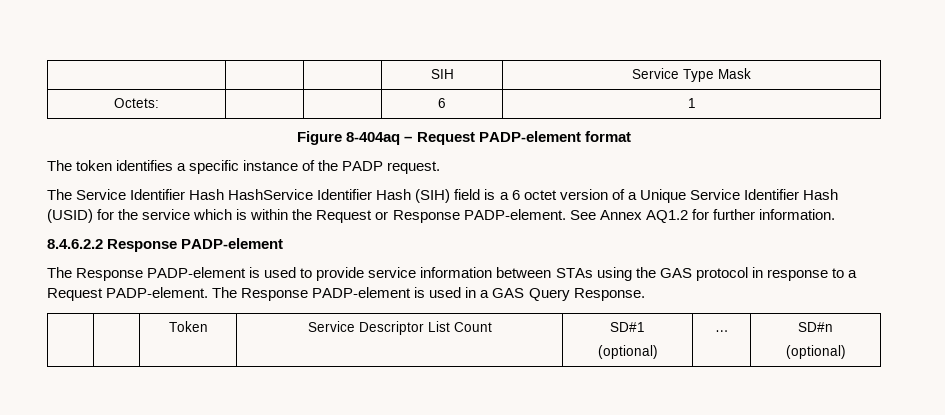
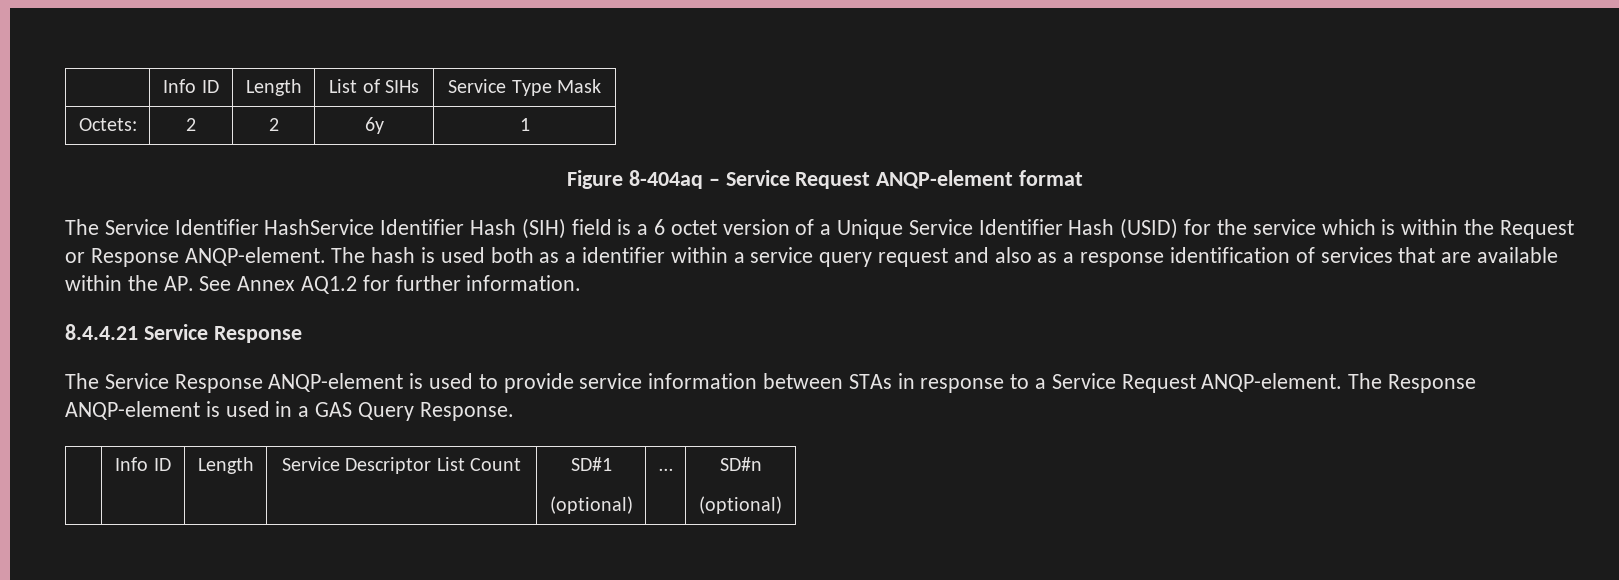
- | | | SIH | Service Type Mask
+ | Info ID | Length | List of SIHs | Service Type Mask
- Octets: | | | 6 | 1
+ Octets: | 2 | 2 | 6y | 1
- Figure 8-404aq – Request PADP-element format
- The token identifies a specific instance of the PADP request.
+ Figure 8-404aq – Service Request ANQP-element format
- The Service Identifier Hash HashService Identifier Hash (SIH) field is a 6 octet version of a Unique Service Identifier Hash (USID) for the service which is within the Request or Response PADP-element. See Annex AQ1.2 for further information.
+ The Service Identifier HashService Identifier Hash (SIH) field is a 6 octet version of a Unique Service Identifier Hash (USID) for the service which is within the Request or Response ANQP-element. The hash is used both as a identifier within a service query request and also as a response identification of services that are available within the AP. See Annex AQ1.2 for further information.
- 8.4.6.2.2 Response PADP-element
- The Response PADP-element is used to provide service information between STAs using the GAS protocol in response to a Request PADP-element. The Response PADP-element is used in a GAS Query Response.
+ 8.4.4.21 Service Response
+ The Service Response ANQP-element is used to provide service information between STAs in response to a Service Request ANQP-element. The Response ANQP-element is used in a GAS Query Response.
- | | Token | Service Descriptor List Count | SD#1
+ | Info ID | Length | Service Descriptor List Count | SD#1

